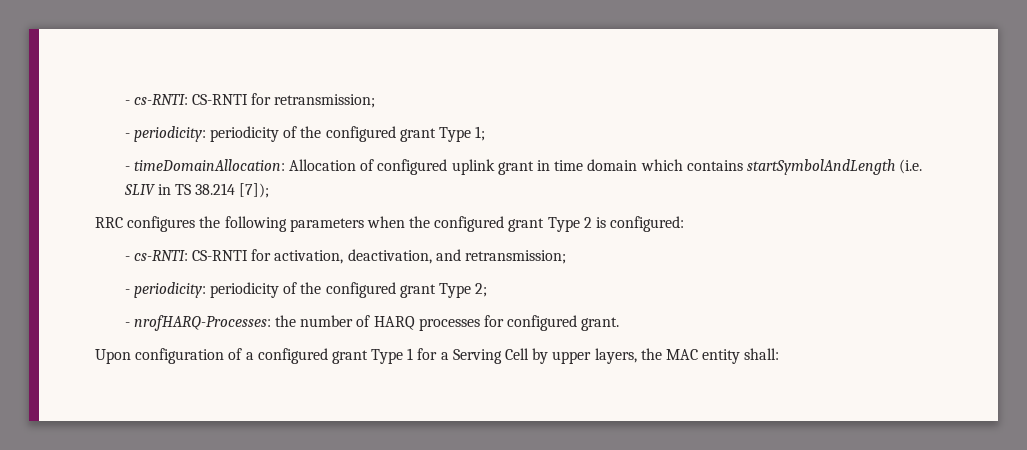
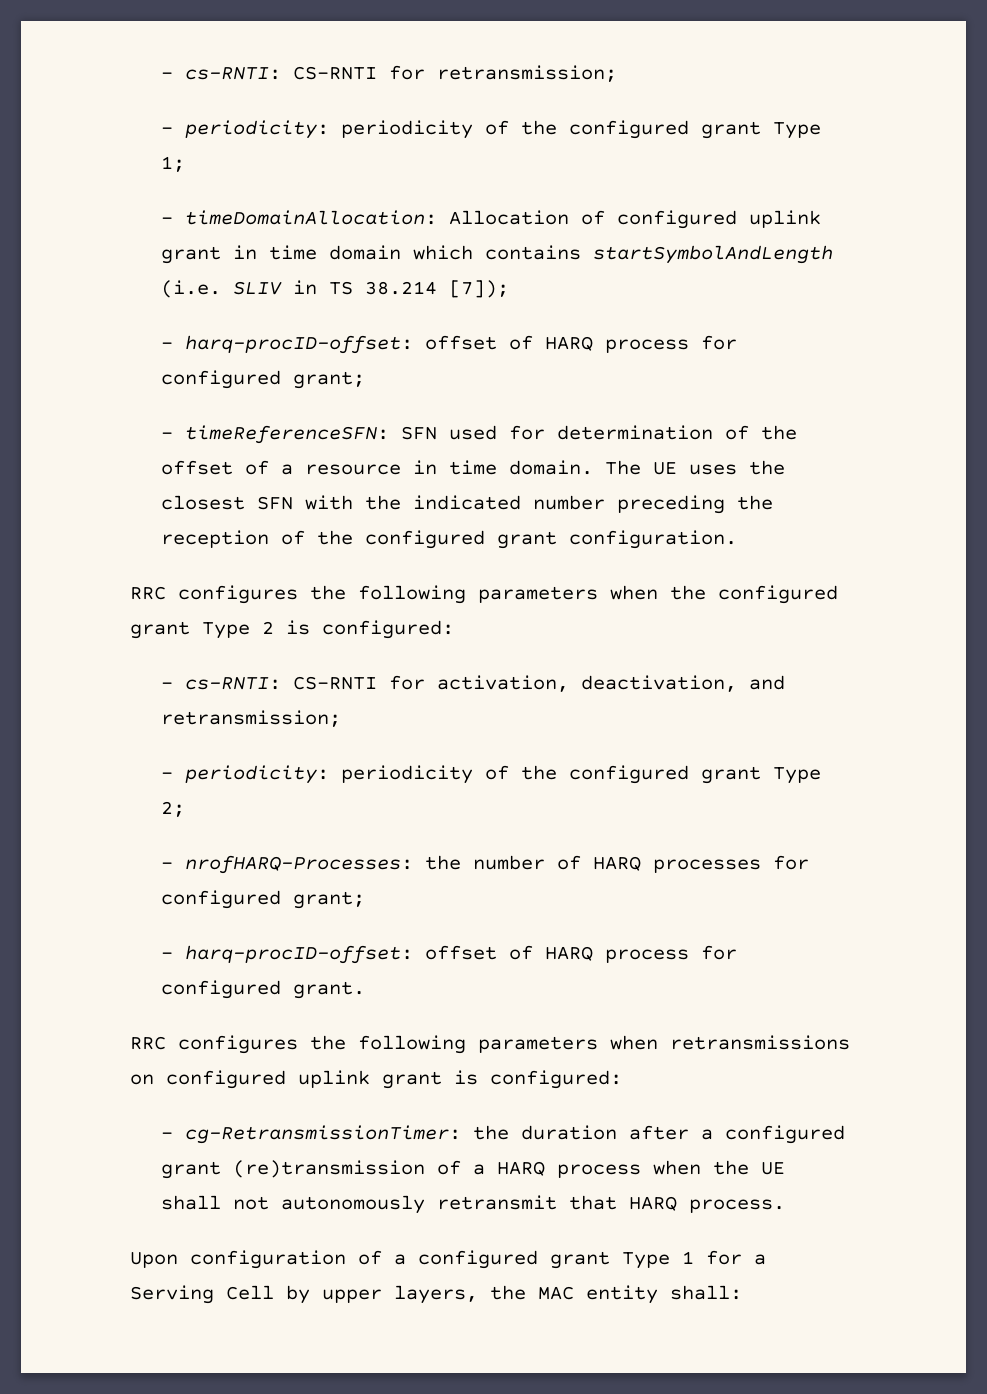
+ - harq-procID-offset: offset of HARQ process for configured grant;
+ - timeReferenceSFN: SFN used for determination of the offset of a resource in time domain. The UE uses the closest SFN with the indicated number preceding the reception of the configured grant configuration.
- - nrofHARQ-Processes: the number of HARQ processes for configured grant.
+ - nrofHARQ-Processes: the number of HARQ processes for configured grant;
+ - harq-procID-offset: offset of HARQ process for configured grant.
+ RRC configures the following parameters when retransmissions on configured uplink grant is configured:
+ - cg-RetransmissionTimer: the duration after a configured grant (re)transmission of a HARQ process when the UE shall not autonomously retransmit that HARQ process.

